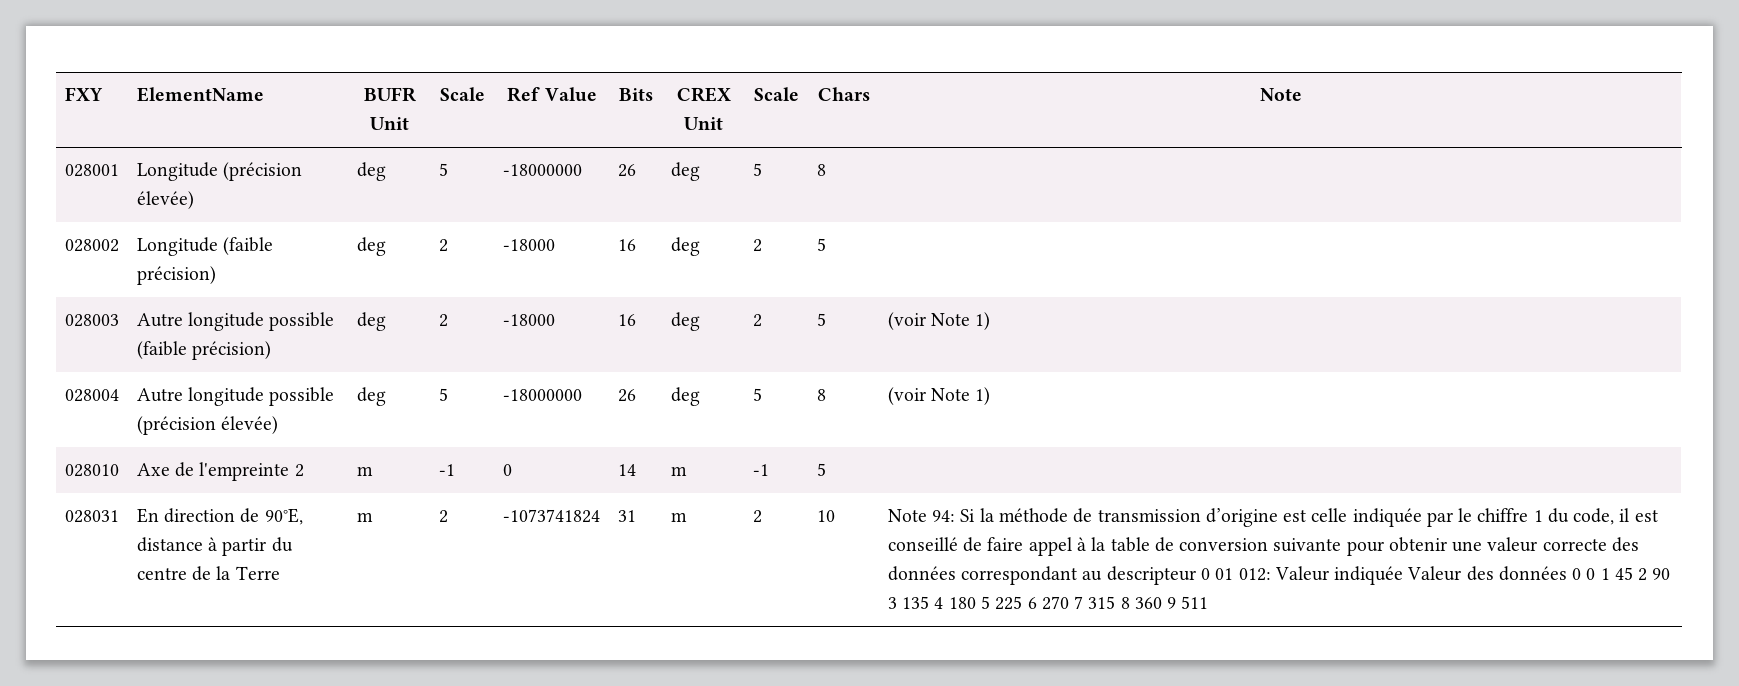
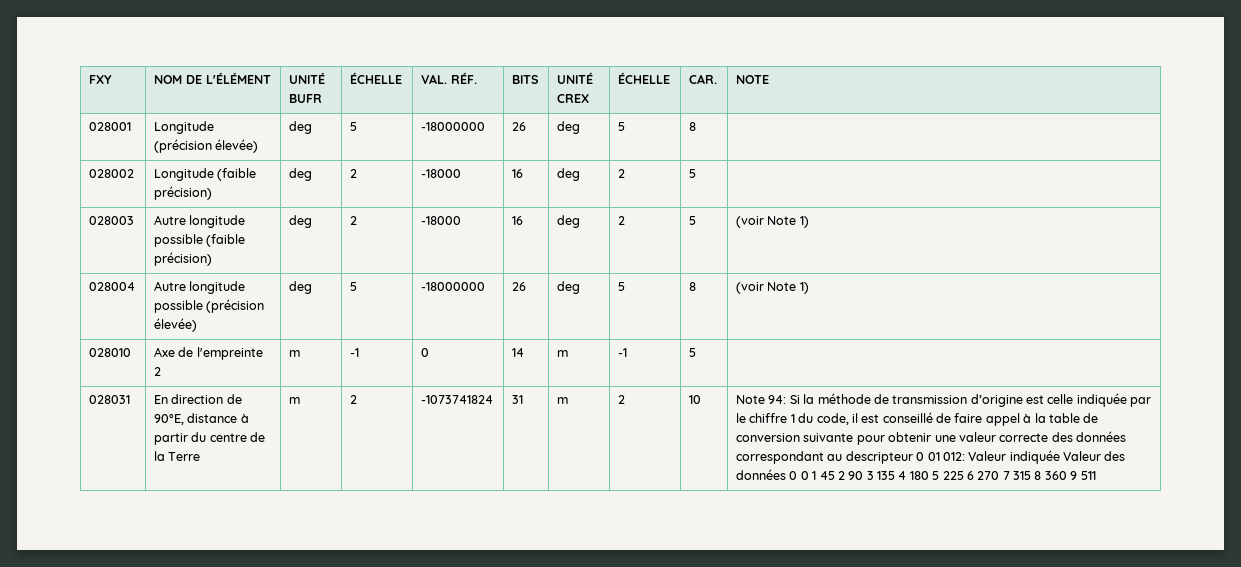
- FXY | ElementName | BUFR Unit | Scale | Ref Value | Bits | CREX Unit | Scale | Chars | Note
+ FXY | NOM DE L'ÉLÉMENT | UNITÉ BUFR | ÉCHELLE | VAL. RÉF. | BITS | UNITÉ CREX | ÉCHELLE | CAR. | NOTE

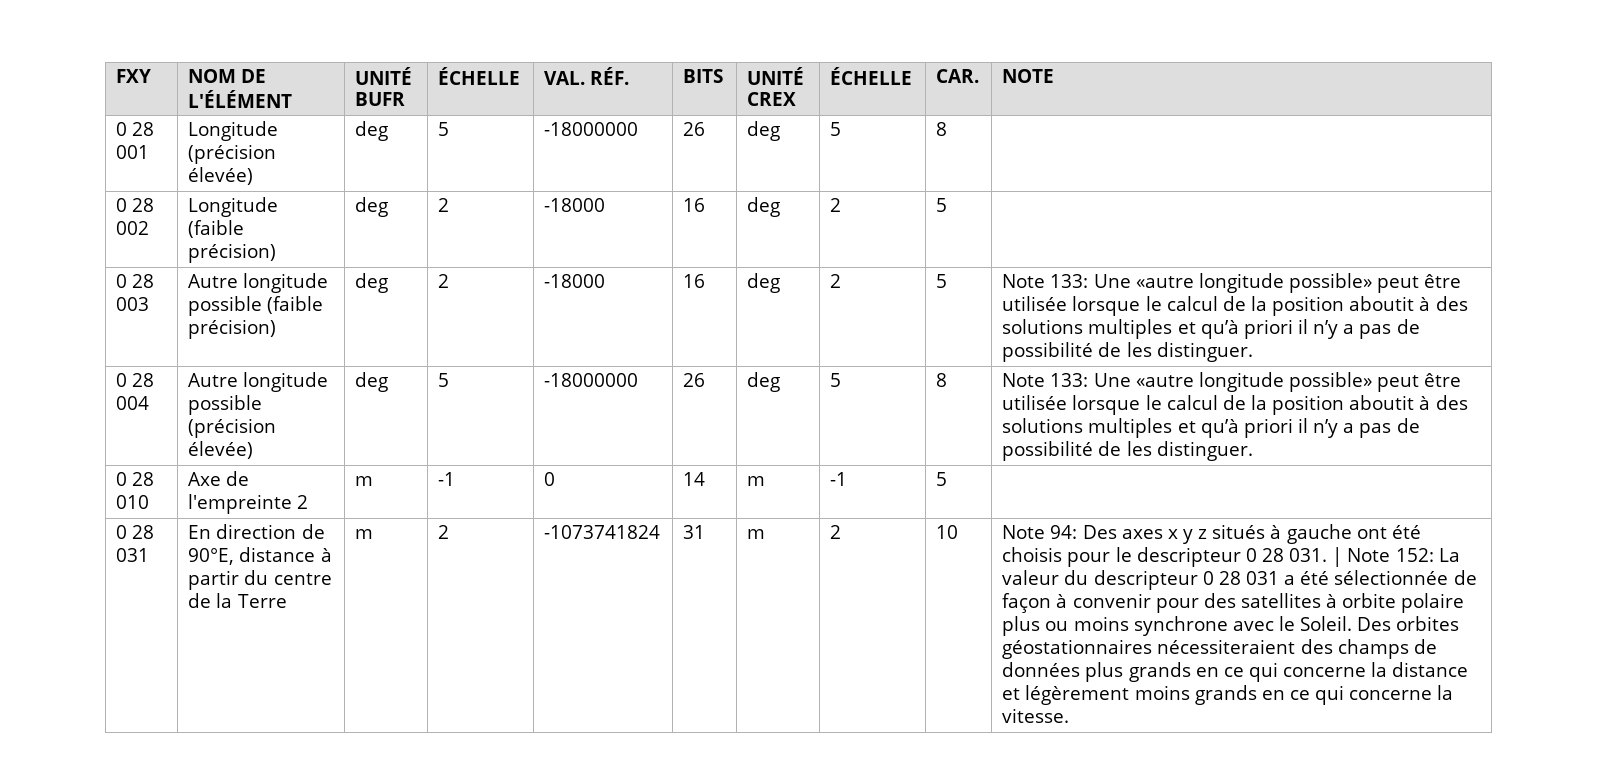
- 028001 | Longitude (précision élevée) | deg | 5 | -18000000 | 26 | deg | 5 | 8 |
+ 0 28 001 | Longitude (précision élevée) | deg | 5 | -18000000 | 26 | deg | 5 | 8 |
- 028002 | Longitude (faible précision) | deg | 2 | -18000 | 16 | deg | 2 | 5 |
+ 0 28 002 | Longitude (faible précision) | deg | 2 | -18000 | 16 | deg | 2 | 5 |
- 028003
+ 0 28 003
- 5 | (voir Note 1)
- 028004 | Autre longitude possible (précision élevée) | deg | 5 | -18000000 | 26 | deg | 5 | 8 | (voir Note 1)
- 028010 | Axe de l'empreinte 2 | m | -1 | 0 | 14 | m | -1 | 5 |
- 028031
+ 5 | Note 133: Une «autre longitude possible» peut être utilisée lorsque le calcul de la position aboutit à des solutions multiples et qu’à priori il n’y a pas de possibilité de les distinguer.
+ 0 28 004 | Autre longitude possible (précision élevée) | deg | 5 | -18000000 | 26 | deg | 5 | 8 | Note 133: Une «autre longitude possible» peut être utilisée lorsque le calcul de la position aboutit à des solutions multiples et qu’à priori il n’y a pas de possibilité de les distinguer.
+ 0 28 010 | Axe de l'empreinte 2 | m | -1 | 0 | 14 | m | -1 | 5 |
+ 0 28 031
- Note 94: Si la méthode de transmission d’origine est celle indiquée par le chiffre 1 du code, il est conseillé de faire appel à la table de conversion suivante pour obtenir une valeur correcte des données correspondant au descripteur 0 01 012: Valeur indiquée Valeur des données 0 0 1 45 2 90 3 135 4 180 5 225 6 270 7 315 8 360 9 511
+ Note 94: Des axes x y z situés à gauche ont été choisis pour le descripteur 0 28 031. | Note 152: La valeur du descripteur 0 28 031 a été sélectionnée de façon à convenir pour des satellites à orbite polaire plus ou moins synchrone avec le Soleil. Des orbites géostationnaires nécessiteraient des champs de données plus grands en ce qui concerne la distance et légèrement moins grands en ce qui concerne la vitesse.

